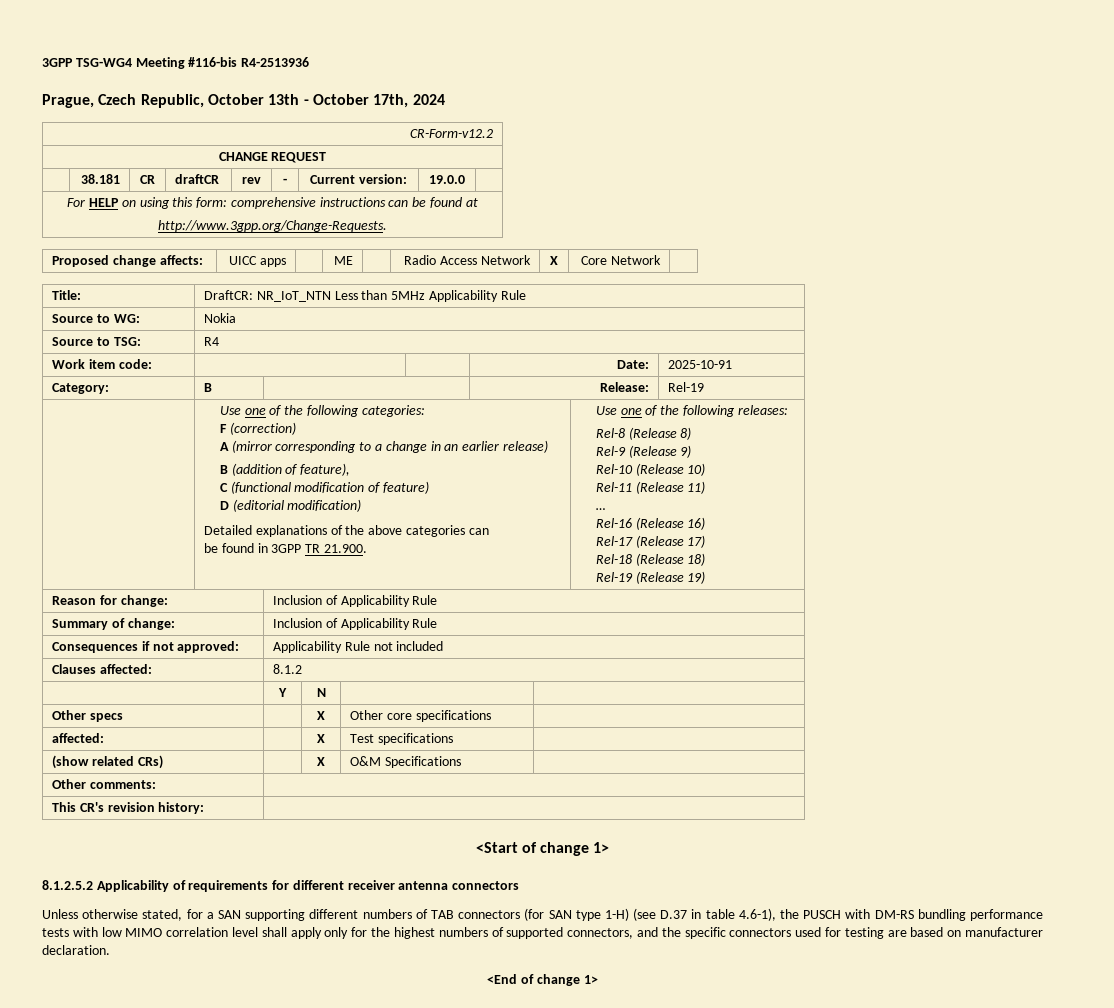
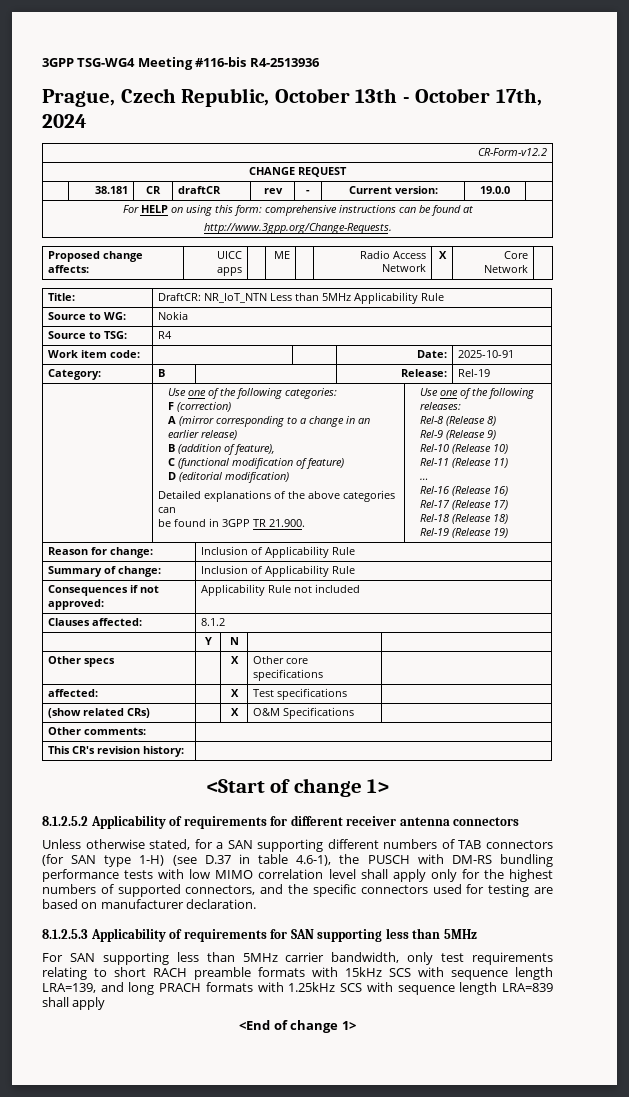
+ 8.1.2.5.3 Applicability of requirements for SAN supporting less than 5MHz
+ For SAN supporting less than 5MHz carrier bandwidth, only test requirements relating to short RACH preamble formats with 15kHz SCS with sequence length LRA=139, and long PRACH formats with 1.25kHz SCS with sequence length LRA=839 shall apply

